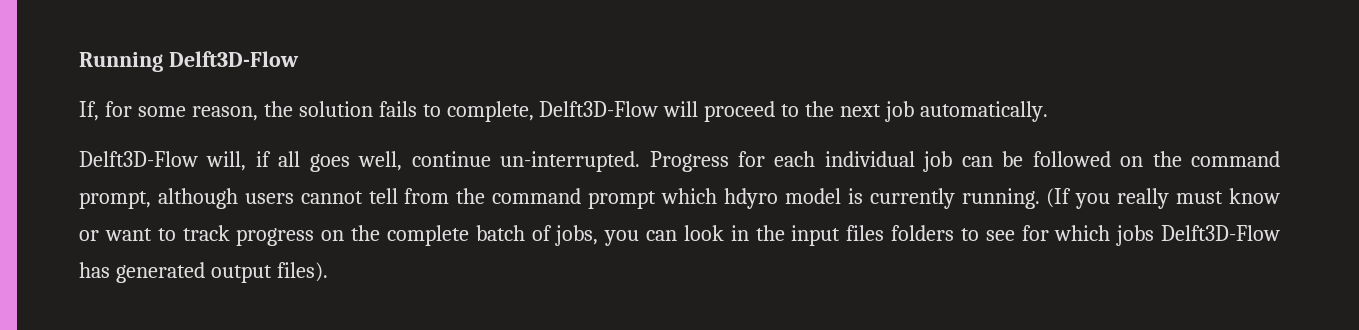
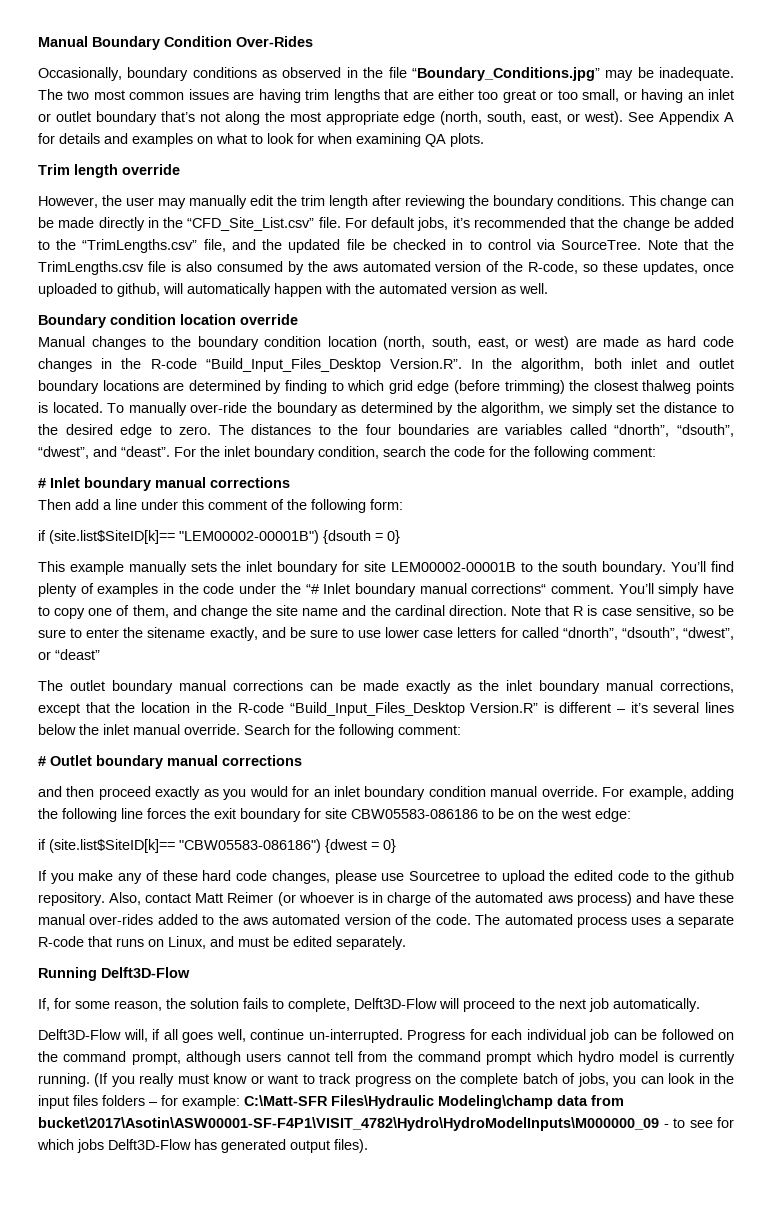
+ Manual Boundary Condition Over-Rides
+ Occasionally, boundary conditions as observed in the file “Boundary_Conditions.jpg” may be inadequate. The two most common issues are having trim lengths that are either too great or too small, or having an inlet or outlet boundary that’s not along the most appropriate edge (north, south, east, or west). See Appendix A for details and examples on what to look for when examining QA plots.
+ Trim length override
+ However, the user may manually edit the trim length after reviewing the boundary conditions. This change can be made directly in the “CFD_Site_List.csv” file. For default jobs, it’s recommended that the change be added to the “TrimLengths.csv” file, and the updated file be checked in to control via SourceTree. Note that the TrimLengths.csv file is also consumed by the aws automated version of the R-code, so these updates, once uploaded to github, will automatically happen with the automated version as well.
+ Boundary condition location override
+ Manual changes to the boundary condition location (north, south, east, or west) are made as hard code changes in the R-code “Build_Input_Files_Desktop Version.R”. In the algorithm, both inlet and outlet boundary locations are determined by finding to which grid edge (before trimming) the closest thalweg points is located. To manually over-ride the boundary as determined by the algorithm, we simply set the distance to the desired edge to zero. The distances to the four boundaries are variables called “dnorth”, “dsouth”, “dwest”, and “deast”. For the inlet boundary condition, search the code for the following comment:
+ # Inlet boundary manual corrections
+ Then add a line under this comment of the following form:
+ if (site.list$SiteID[k]== "LEM00002-00001B") {dsouth = 0}
+ This example manually sets the inlet boundary for site LEM00002-00001B to the south boundary. You’ll find plenty of examples in the code under the “# Inlet boundary manual corrections“ comment. You’ll simply have to copy one of them, and change the site name and the cardinal direction. Note that R is case sensitive, so be sure to enter the sitename exactly, and be sure to use lower case letters for called “dnorth”, “dsouth”, “dwest”, or “deast”
+ The outlet boundary manual corrections can be made exactly as the inlet boundary manual corrections, except that the location in the R-code “Build_Input_Files_Desktop Version.R” is different – it’s several lines below the inlet manual override. Search for the following comment:
+ # Outlet boundary manual corrections
+ and then proceed exactly as you would for an inlet boundary condition manual override. For example, adding the following line forces the exit boundary for site CBW05583-086186 to be on the west edge:
+ if (site.list$SiteID[k]== "CBW05583-086186") {dwest = 0}
+ If you make any of these hard code changes, please use Sourcetree to upload the edited code to the github repository. Also, contact Matt Reimer (or whoever is in charge of the automated aws process) and have these manual over-rides added to the aws automated version of the code. The automated process uses a separate R-code that runs on Linux, and must be edited separately.
- Progress for each individual job can be followed on the command prompt, although users cannot tell from the command prompt which hdyro model is currently running.
+ Progress for each individual job can be followed on the command prompt, although users cannot tell from the command prompt which hydro model is currently running.
- (If you really must know or want to track progress on the complete batch of jobs, you can look in the input files folders to see for which jobs Delft3D-Flow has generated output files).
+ (If you really must know or want to track progress on the complete batch of jobs, you can look in the input files folders – for example: C:\Matt-SFR Files\Hydraulic Modeling\champ data from bucket\2017\Asotin\ASW00001-SF-F4P1\VISIT_4782\Hydro\HydroModelInputs\M000000_09 - to see for which jobs Delft3D-Flow has generated output files).

